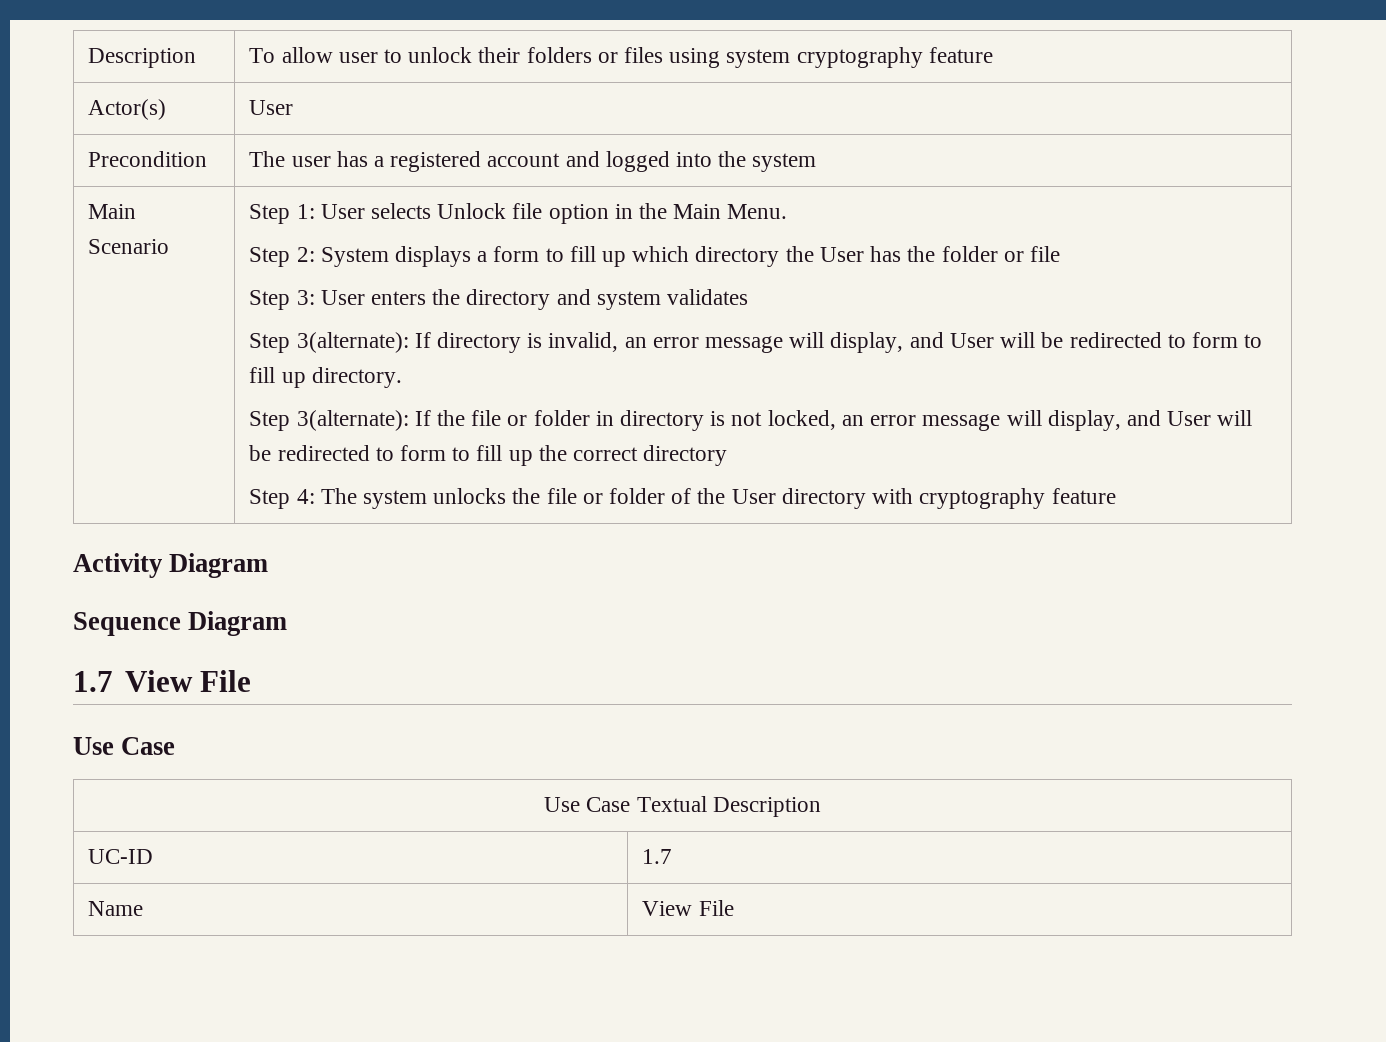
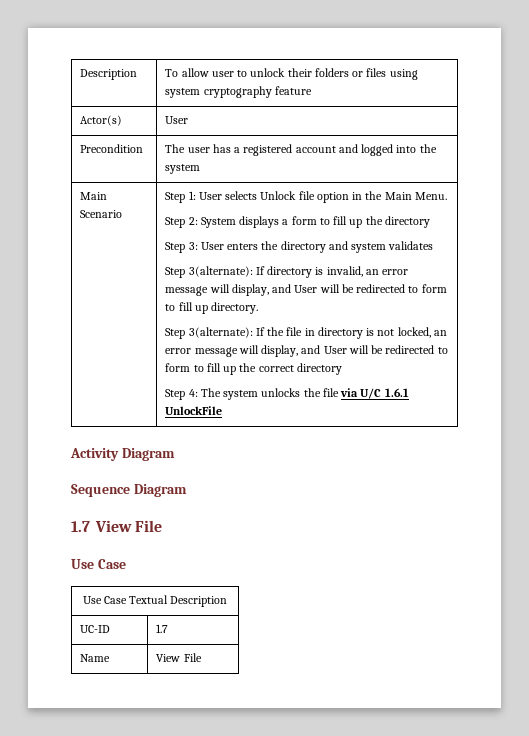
- Step 2: System displays a form to fill up which directory the User has the folder or file
+ Step 2: System displays a form to fill up the directory
- Step 3(alternate): If the file or folder in directory is not locked, an error message will display, and User will be redirected to form to fill up the correct directory
+ Step 3(alternate): If the file in directory is not locked, an error message will display, and User will be redirected to form to fill up the correct directory
- Step 4: The system unlocks the file or folder of the User directory with cryptography feature
+ Step 4: The system unlocks the file via U/C 1.6.1 UnlockFile

